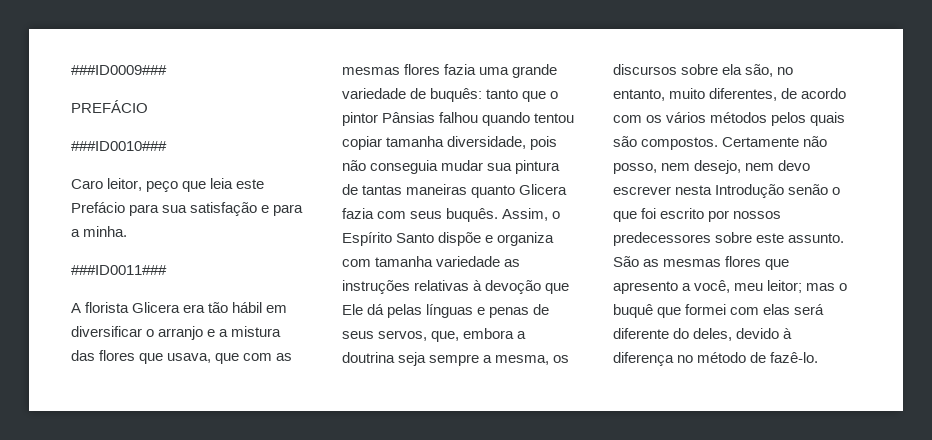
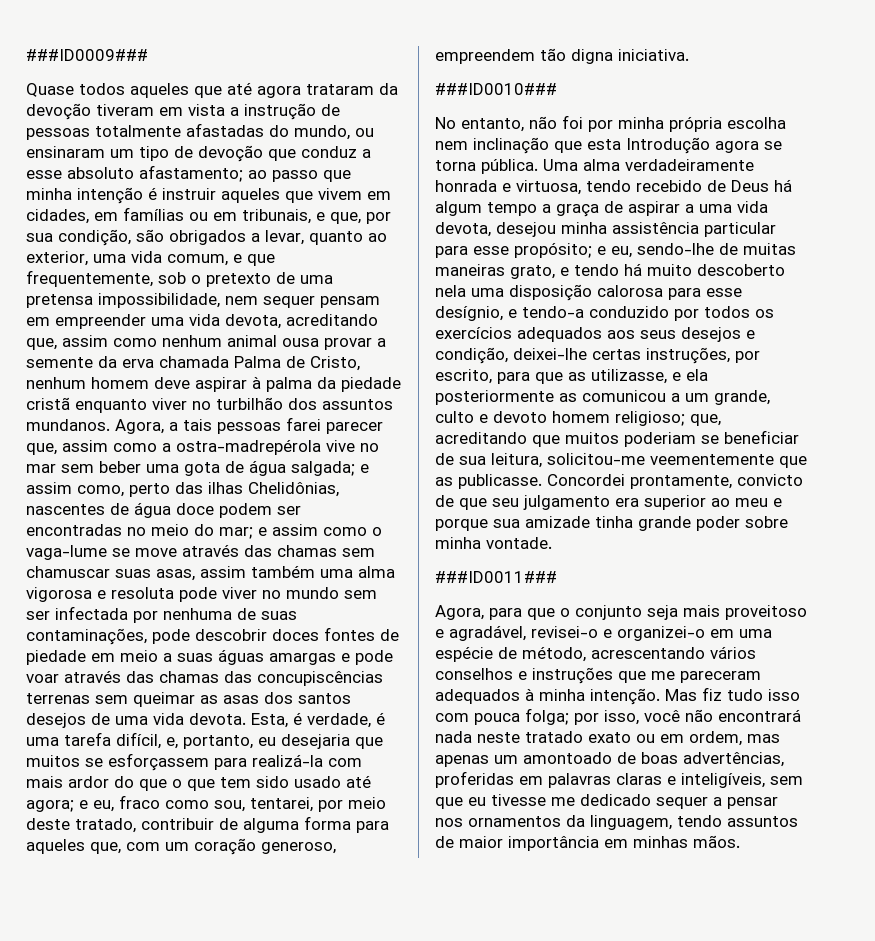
- PREFÁCIO
+ Quase todos aqueles que até agora trataram da devoção tiveram em vista a instrução de pessoas totalmente afastadas do mundo, ou ensinaram um tipo de devoção que conduz a esse absoluto afastamento; ao passo que minha intenção é instruir aqueles que vivem em cidades, em famílias ou em tribunais, e que, por sua condição, são obrigados a levar, quanto ao exterior, uma vida comum, e que frequentemente, sob o pretexto de uma pretensa impossibilidade, nem sequer pensam em empreender uma vida devota, acreditando que, assim como nenhum animal ousa provar a semente da erva chamada Palma de Cristo, nenhum homem deve aspirar à palma da piedade cristã enquanto viver no turbilhão dos assuntos mundanos. Agora, a tais pessoas farei parecer que, assim como a ostra-madrepérola vive no mar sem beber uma gota de água salgada; e assim como, perto das ilhas Chelidônias, nascentes de água doce podem ser encontradas no meio do mar; e assim como o vaga-lume se move através das chamas sem chamuscar suas asas, assim também uma alma vigorosa e resoluta pode viver no mundo sem ser infectada por nenhuma de suas contaminações, pode descobrir doces fontes de piedade em meio a suas águas amargas e pode voar através das chamas das concupiscências terrenas sem queimar as asas dos santos desejos de uma vida devota. Esta, é verdade, é uma tarefa difícil, e, portanto, eu desejaria que muitos se esforçassem para realizá-la com mais ardor do que o que tem sido usado até agora; e eu, fraco como sou, tentarei, por meio deste tratado, contribuir de alguma forma para aqueles que, com um coração generoso, empreendem tão digna iniciativa.
  ###ID0010###
- Caro leitor, peço que leia este Prefácio para sua satisfação e para a minha.
+ No entanto, não foi por minha própria escolha nem inclinação que esta Introdução agora se torna pública. Uma alma verdadeiramente honrada e virtuosa, tendo recebido de Deus há algum tempo a graça de aspirar a uma vida devota, desejou minha assistência particular para esse propósito; e eu, sendo-lhe de muitas maneiras grato, e tendo há muito descoberto nela uma disposição calorosa para esse desígnio, e tendo-a conduzido por todos os exercícios adequados aos seus desejos e condição, deixei-lhe certas instruções, por escrito, para que as utilizasse, e ela posteriormente as comunicou a um grande, culto e devoto homem religioso; que, acreditando que muitos poderiam se beneficiar de sua leitura, solicitou-me veementemente que as publicasse. Concordei prontamente, convicto de que seu julgamento era superior ao meu e porque sua amizade tinha grande poder sobre minha vontade.
  ###ID0011###
- A florista Glicera era tão hábil em diversificar o arranjo e a mistura das flores que usava, que com as mesmas flores fazia uma grande variedade de buquês: tanto que o pintor Pânsias falhou quando tentou copiar tamanha diversidade, pois não conseguia mudar sua pintura de tantas maneiras quanto Glicera fazia com seus buquês. Assim, o Espírito Santo dispõe e organiza com tamanha variedade as instruções relativas à devoção que Ele dá pelas línguas e penas de seus servos, que, embora a doutrina seja sempre a mesma, os discursos sobre ela são, no entanto, muito diferentes, de acordo com os vários métodos pelos quais são compostos. Certamente não posso, nem desejo, nem devo escrever nesta Introdução senão o que foi escrito por nossos predecessores sobre este assunto. São as mesmas flores que apresento a você, meu leitor; mas o buquê que formei com elas será diferente do deles, devido à diferença no método de fazê-lo.
+ Agora, para que o conjunto seja mais proveitoso e agradável, revisei-o e organizei-o em uma espécie de método, acrescentando vários conselhos e instruções que me pareceram adequados à minha intenção. Mas fiz tudo isso com pouca folga; por isso, você não encontrará nada neste tratado exato ou em ordem, mas apenas um amontoado de boas advertências, proferidas em palavras claras e inteligíveis, sem que eu tivesse me dedicado sequer a pensar nos ornamentos da linguagem, tendo assuntos de maior importância em minhas mãos.

